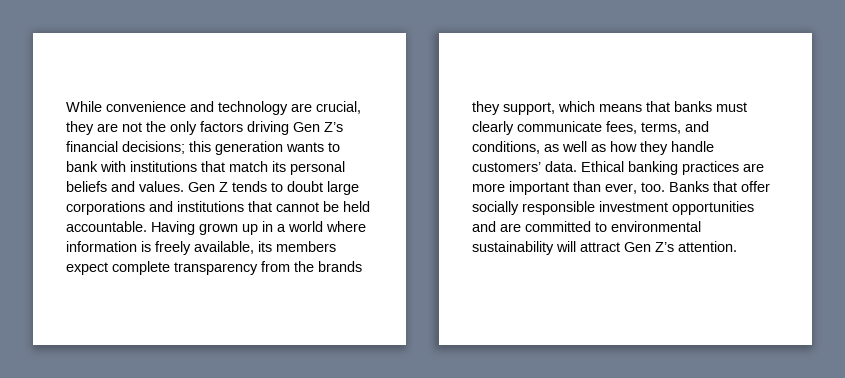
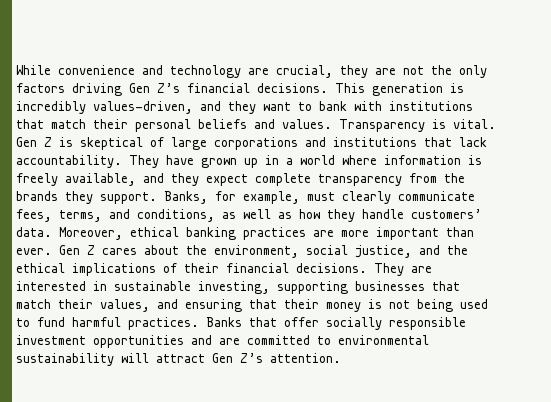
- While convenience and technology are crucial, they are not the only factors driving Gen Z’s financial decisions; this generation wants to bank with institutions that match its personal beliefs and values.
+ While convenience and technology are crucial, they are not the only factors driving Gen Z’s financial decisions. This generation is incredibly values-driven, and they want to bank with institutions that match their personal beliefs and values.
- Gen Z tends to doubt large corporations and institutions that cannot be held accountable. Having grown up in a world where information is freely available, its members expect complete transparency from the brands they support, which means that banks must clearly communicate fees, terms, and conditions, as well as how they handle customers’ data.
+ Transparency is vital. Gen Z is skeptical of large corporations and institutions that lack accountability. They have grown up in a world where information is freely available, and they expect complete transparency from the brands they support. Banks, for example, must clearly communicate fees, terms, and conditions, as well as how they handle customers’ data.
- Ethical banking practices are more important than ever, too.
+ Moreover, ethical banking practices are more important than ever. Gen Z cares about the environment, social justice, and the ethical implications of their financial decisions. They are interested in sustainable investing, supporting businesses that match their values, and ensuring that their money is not being used to fund harmful practices.

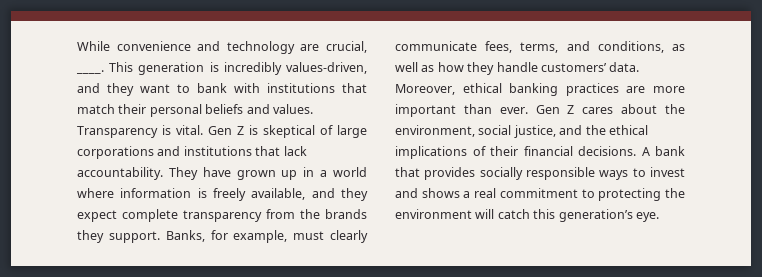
- While convenience and technology are crucial, they are not the only factors driving Gen Z’s financial decisions.
+ While convenience and technology are crucial, ____.
- They are interested in sustainable investing, supporting businesses that match their values, and ensuring that their money is not being used to fund harmful practices. Banks that offer socially responsible investment opportunities and are committed to environmental sustainability will attract Gen Z’s attention.
+ A bank that provides socially responsible ways to invest and shows a real commitment to protecting the environment will catch this generation’s eye.

